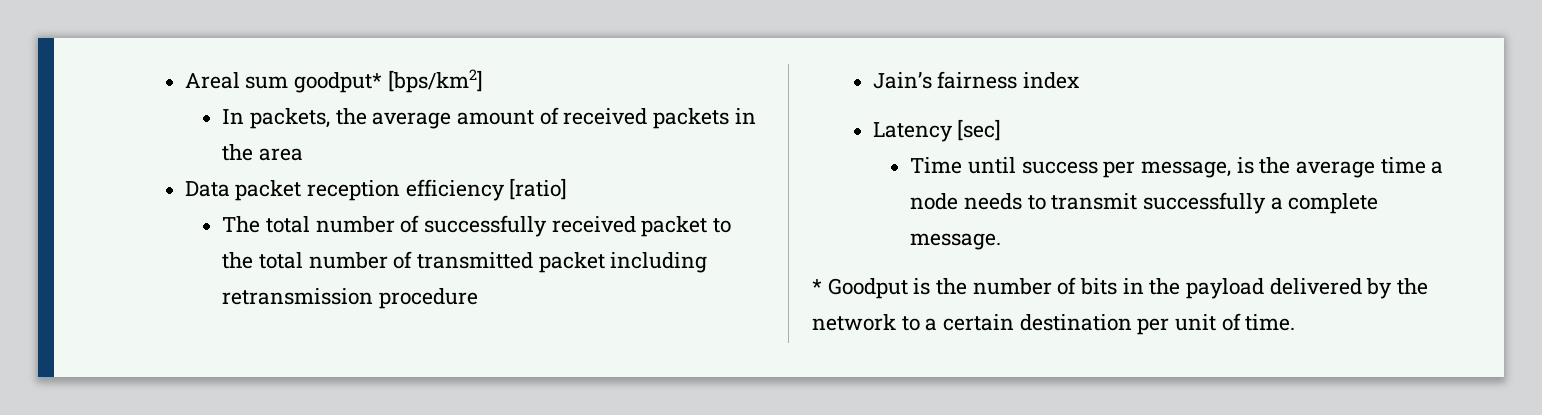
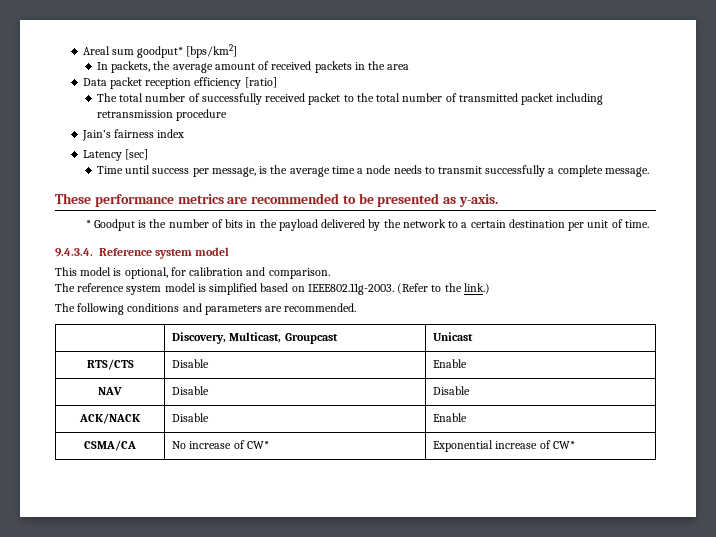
+ These performance metrics are recommended to be presented as y-axis.
+ 9.4.3.4. Reference system model
+ This model is optional, for calibration and comparison.
+ The reference system model is simplified based on IEEE802.11g-2003. (Refer to the link.)
+ The following conditions and parameters are recommended.
+ | Discovery, Multicast, Groupcast | Unicast
+ RTS/CTS | Disable | Enable
+ NAV | Disable | Disable
+ ACK/NACK | Disable | Enable
+ CSMA/CA | No increase of CW* | Exponential increase of CW*

